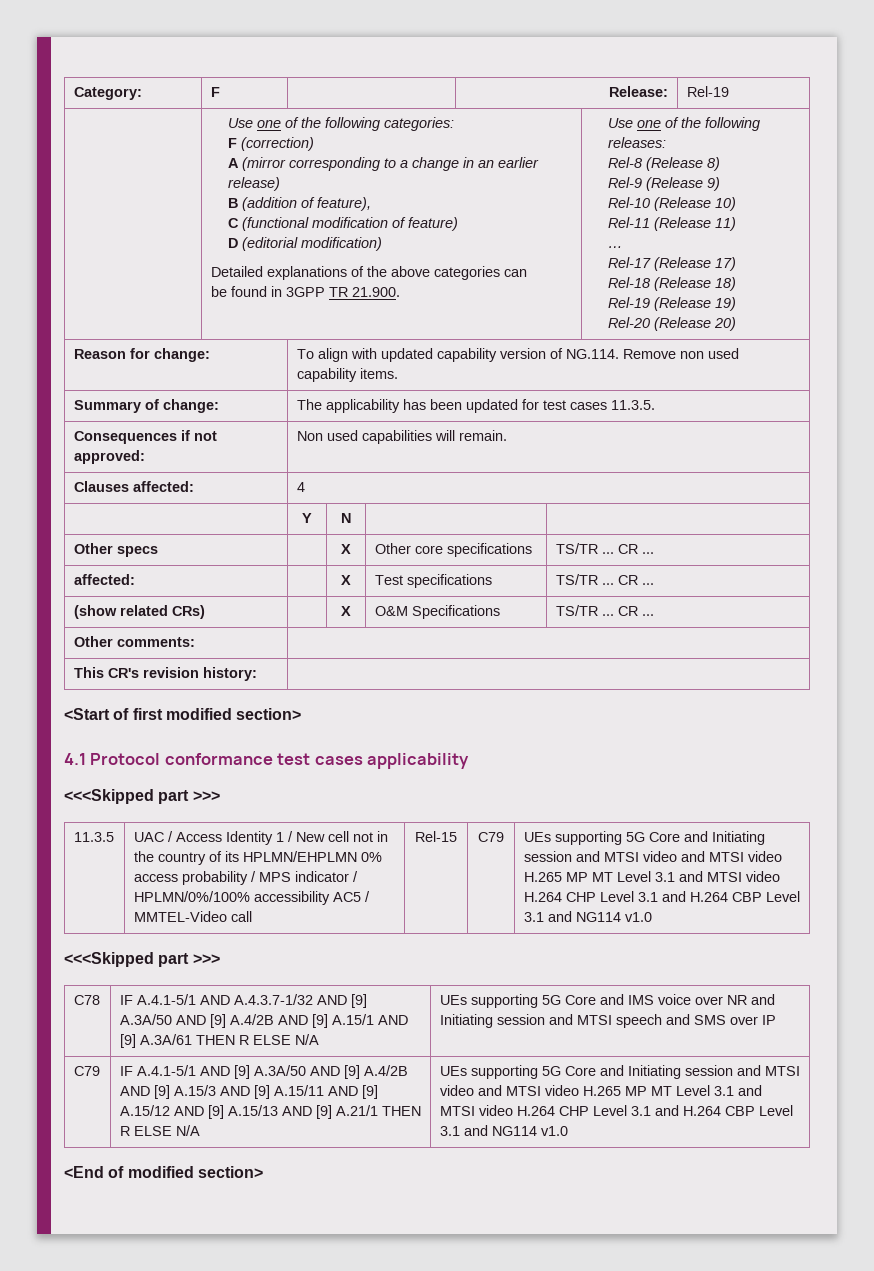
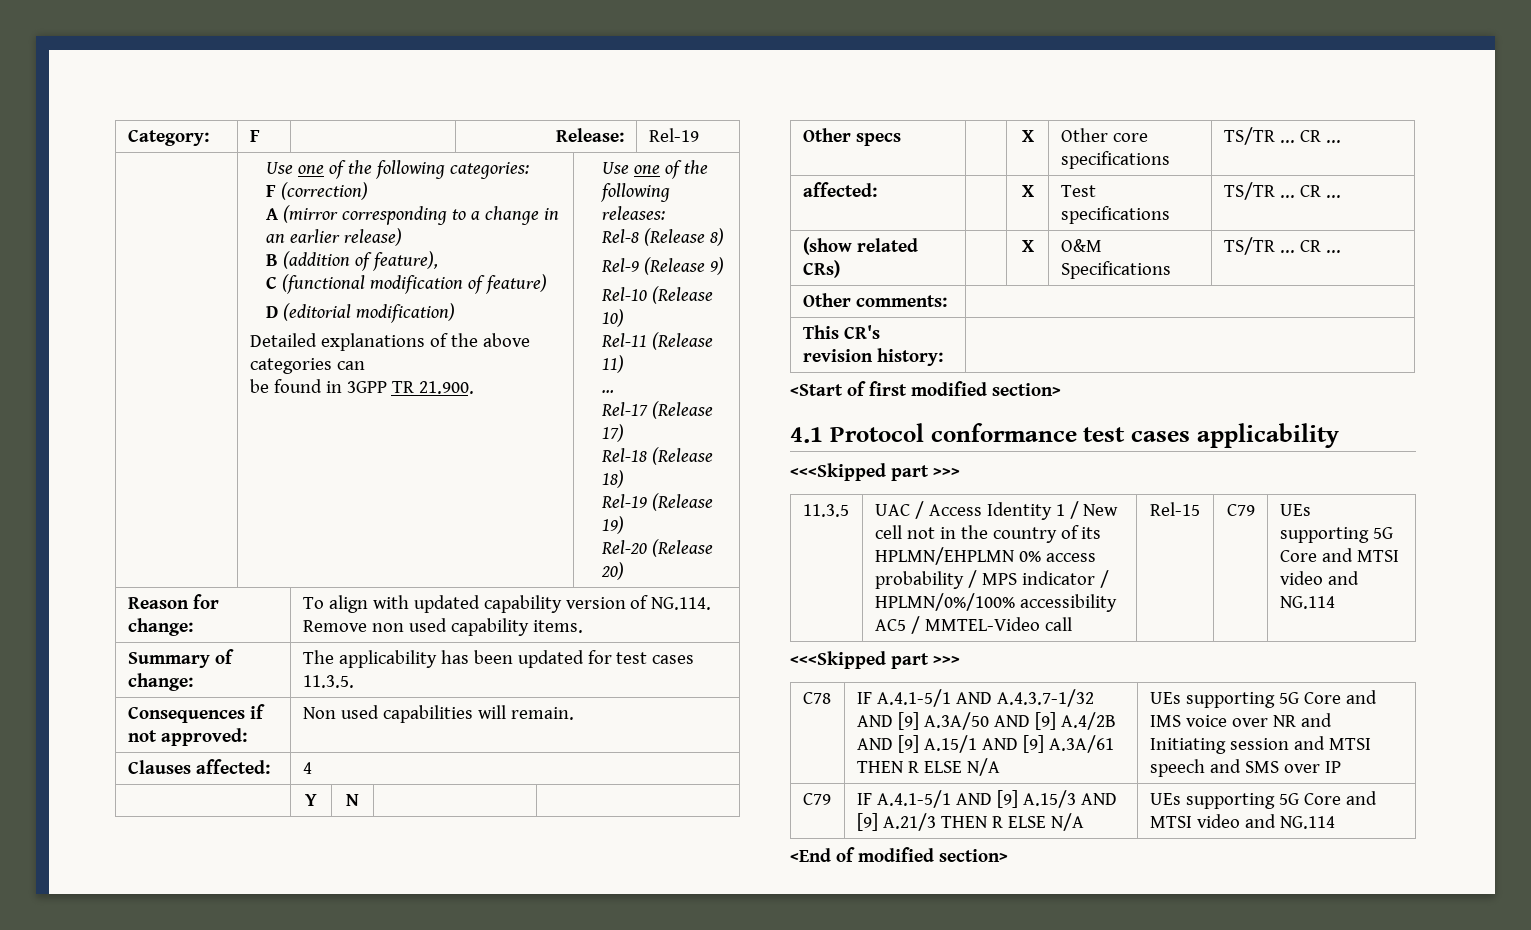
- C79 | UEs supporting 5G Core and Initiating session and MTSI video and MTSI video H.265 MP MT Level 3.1 and MTSI video H.264 CHP Level 3.1 and H.264 CBP Level 3.1 and NG114 v1.0
+ C79 | UEs supporting 5G Core and MTSI video and NG.114
- IF A.4.1-5/1 AND [9] A.3A/50 AND [9] A.4/2B AND [9] A.15/3 AND [9] A.15/11 AND [9] A.15/12 AND [9] A.15/13 AND [9] A.21/1 THEN R ELSE N/A | UEs supporting 5G Core and Initiating session and MTSI video and MTSI video H.265 MP MT Level 3.1 and MTSI video H.264 CHP Level 3.1 and H.264 CBP Level 3.1 and NG114 v1.0
+ IF A.4.1-5/1 AND [9] A.15/3 AND [9] A.21/3 THEN R ELSE N/A | UEs supporting 5G Core and MTSI video and NG.114

